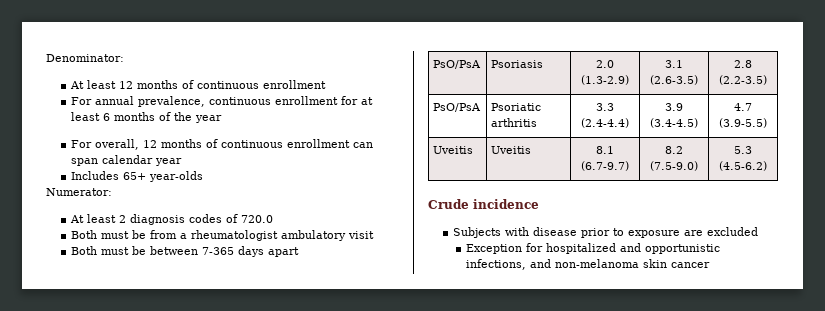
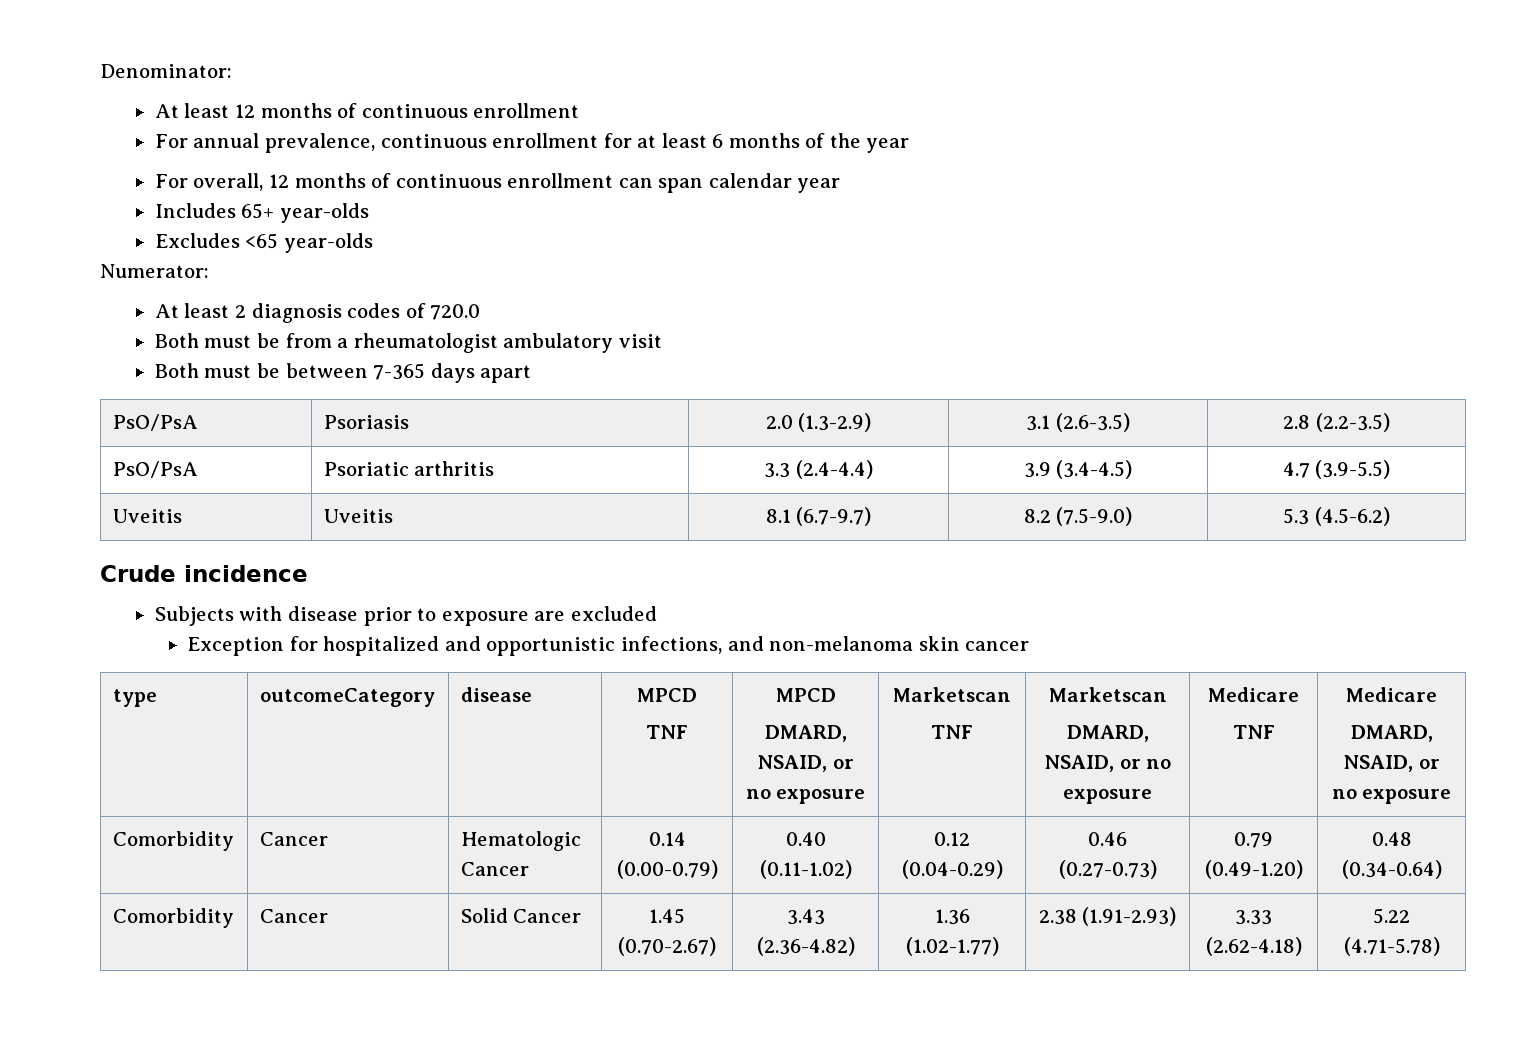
+ Excludes <65 year-olds
+ type | outcomeCategory | disease | MPCD
+ TNF | MPCD
+ DMARD, NSAID, or no exposure | Marketscan
+ TNF | Marketscan
+ DMARD, NSAID, or no exposure | Medicare
+ TNF | Medicare
+ DMARD, NSAID, or no exposure
+ Comorbidity | Cancer | Hematologic Cancer | 0.14 (0.00-0.79) | 0.40 (0.11-1.02) | 0.12 (0.04-0.29) | 0.46 (0.27-0.73) | 0.79 (0.49-1.20) | 0.48 (0.34-0.64)
+ Comorbidity | Cancer | Solid Cancer | 1.45 (0.70-2.67) | 3.43 (2.36-4.82) | 1.36 (1.02-1.77) | 2.38 (1.91-2.93) | 3.33 (2.62-4.18) | 5.22 (4.71-5.78)

